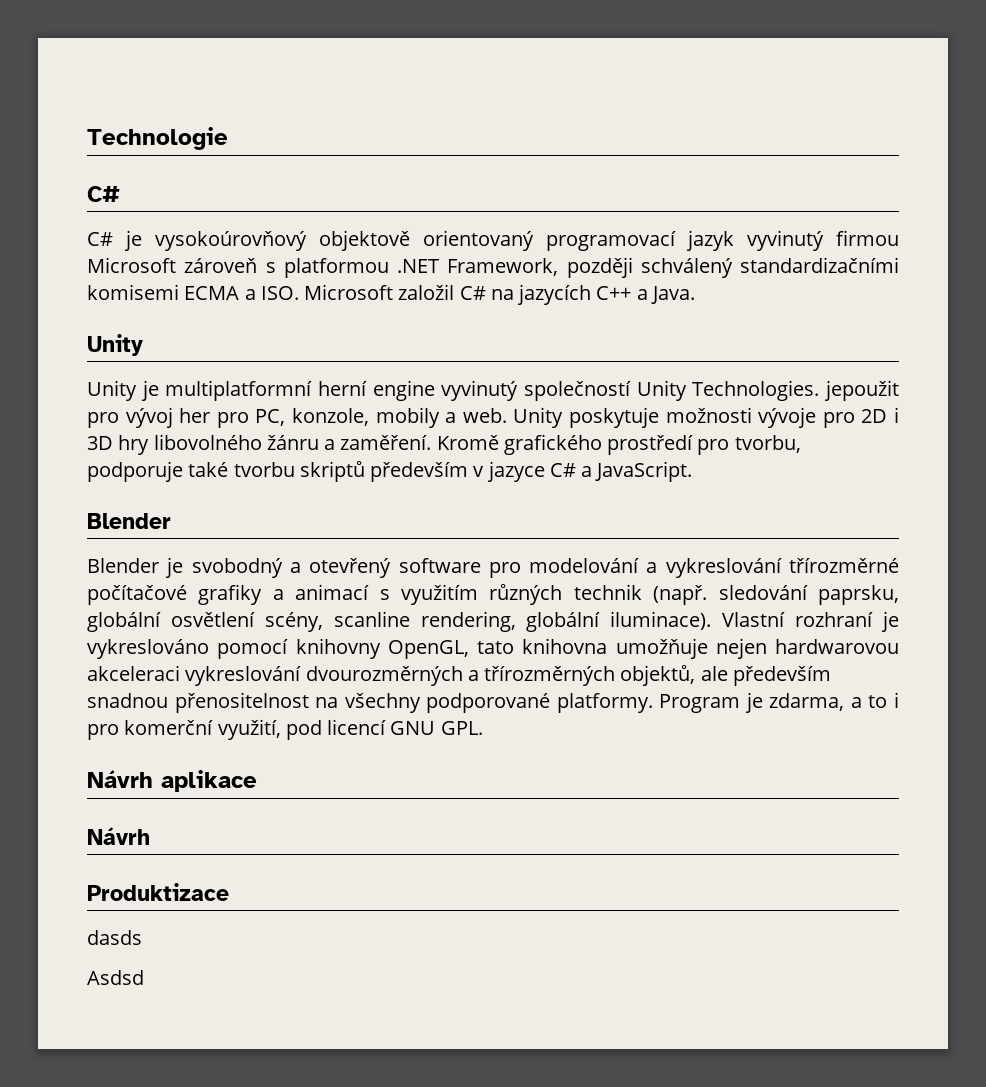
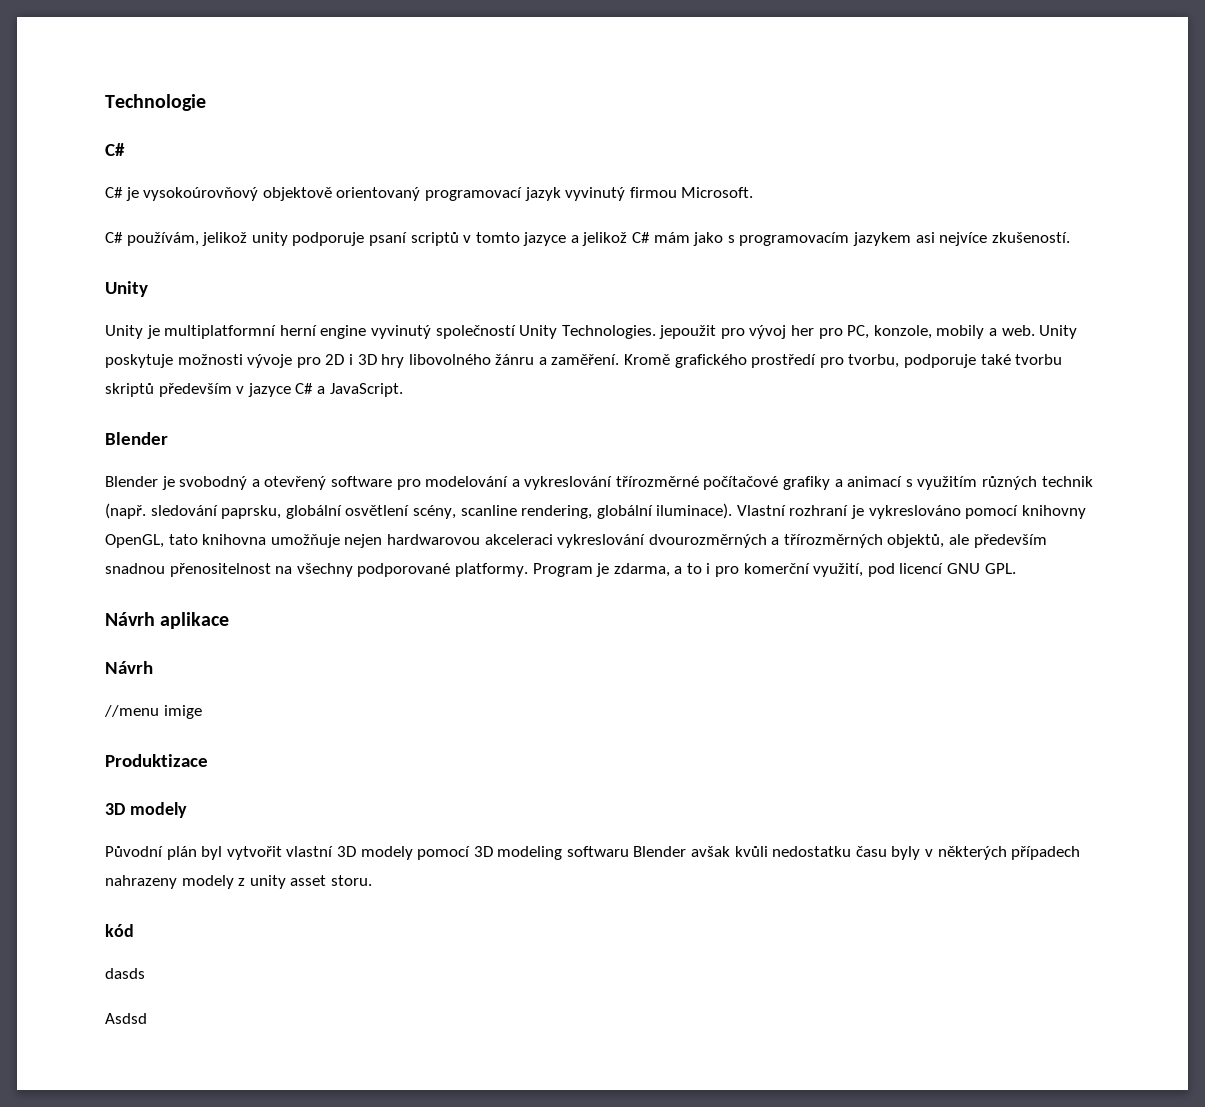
- C# je vysokoúrovňový objektově orientovaný programovací jazyk vyvinutý firmou Microsoft zároveň s platformou .NET Framework, později schválený standardizačními komisemi ECMA a ISO. Microsoft založil C# na jazycích C++ a Java.
+ C# je vysokoúrovňový objektově orientovaný programovací jazyk vyvinutý firmou Microsoft.
+ C# používám, jelikož unity podporuje psaní scriptů v tomto jazyce a jelikož C# mám jako s programovacím jazykem asi nejvíce zkušeností.
+ //menu imige
  Produktizace
+ 3D modely
+ Původní plán byl vytvořit vlastní 3D modely pomocí 3D modeling softwaru Blender avšak kvůli nedostatku času byly v některých případech nahrazeny modely z unity asset storu.
+ kód

